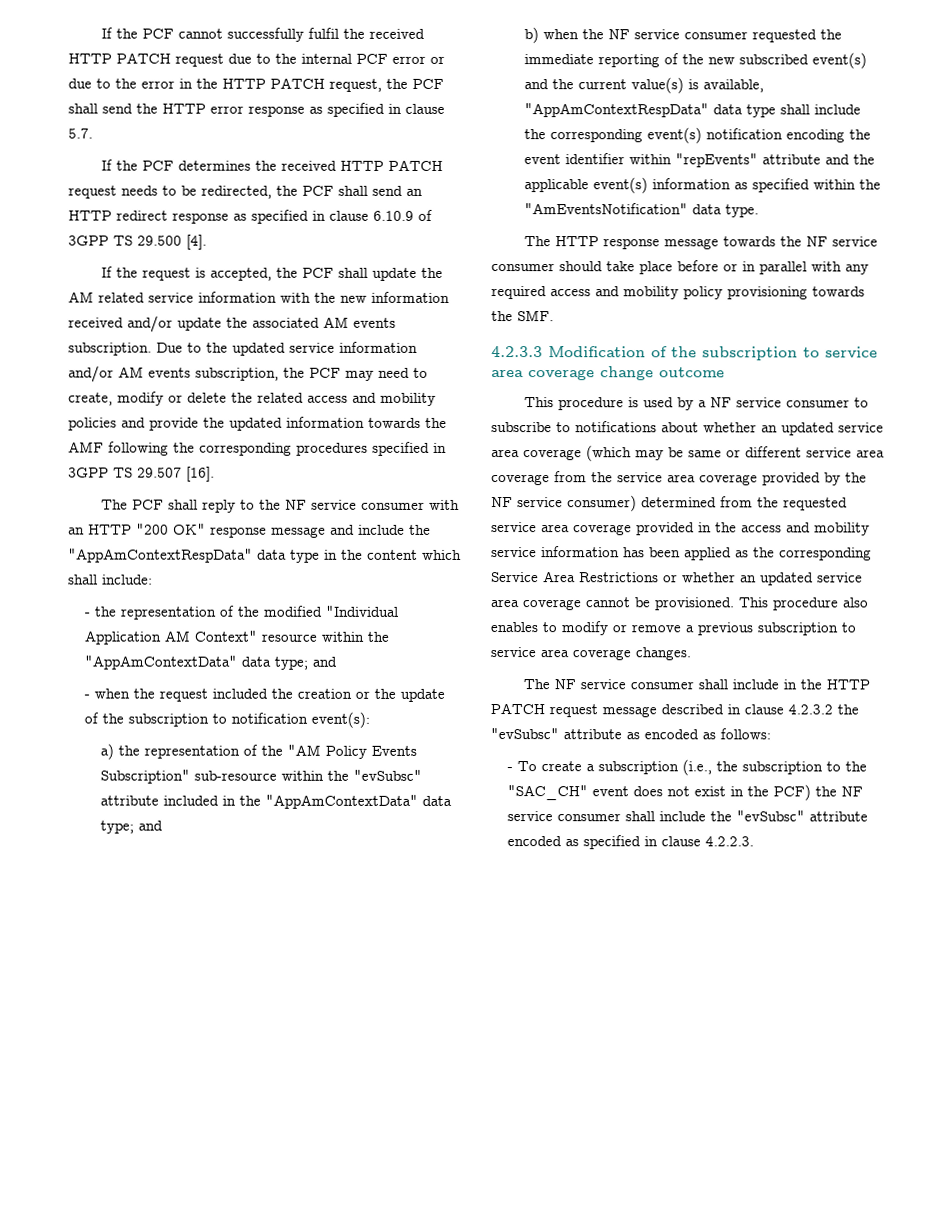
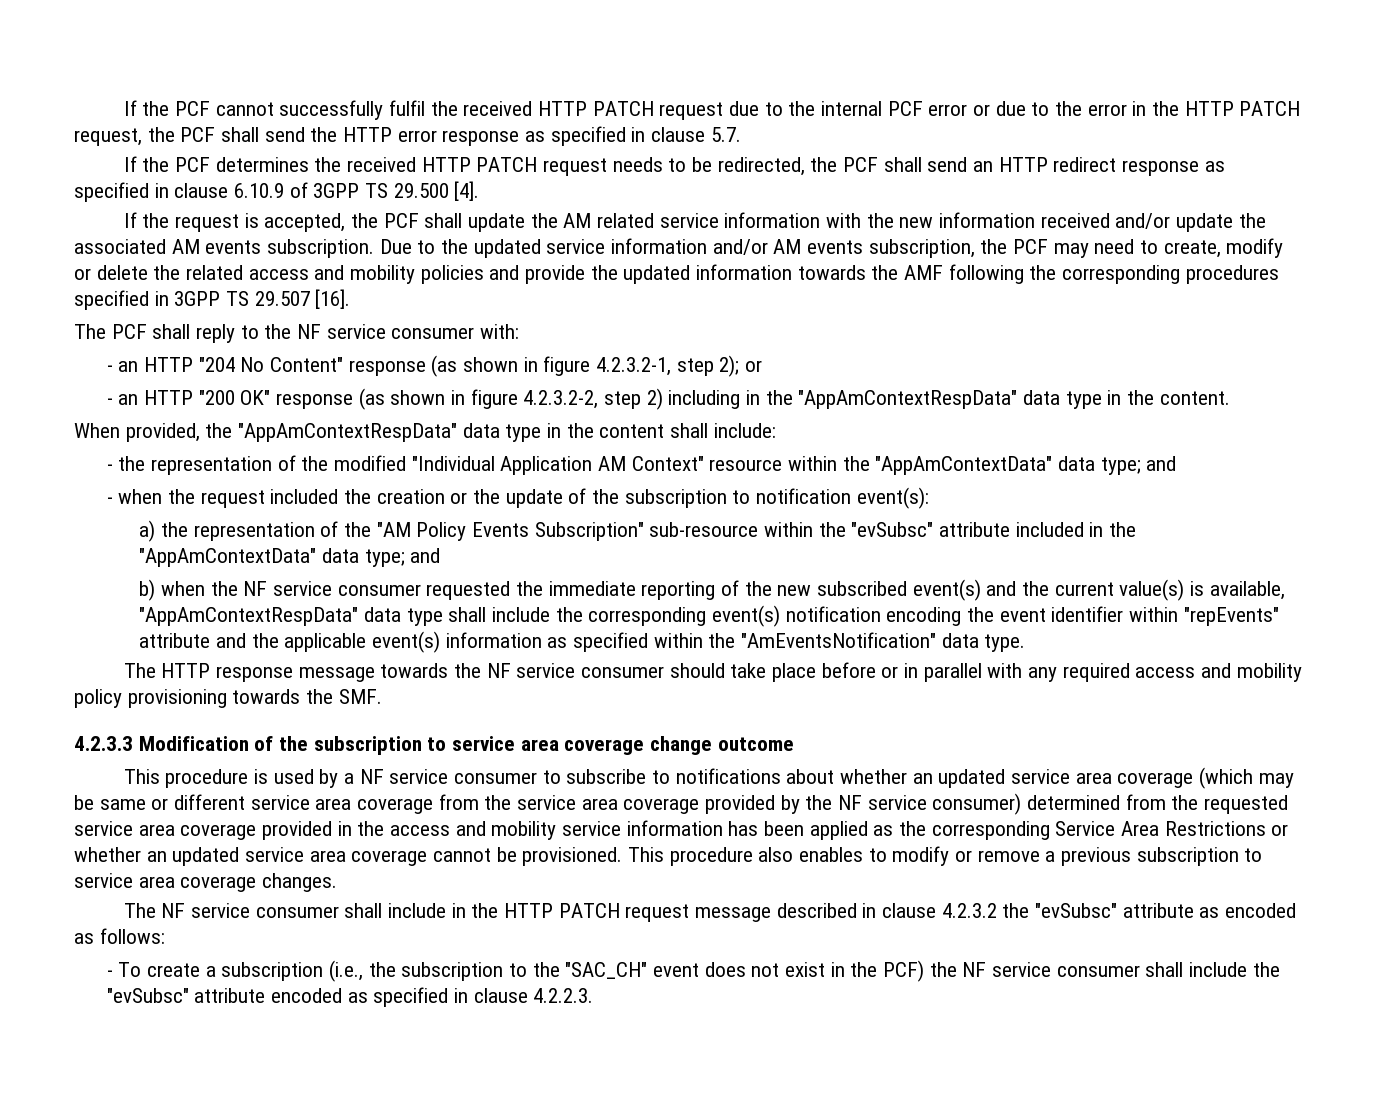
- The PCF shall reply to the NF service consumer with an HTTP "200 OK" response message and include the "AppAmContextRespData" data type in the content which shall include:
+ The PCF shall reply to the NF service consumer with:
+ - an HTTP "204 No Content" response (as shown in figure 4.2.3.2-1, step 2); or
+ - an HTTP "200 OK" response (as shown in figure 4.2.3.2-2, step 2) including in the "AppAmContextRespData" data type in the content.
+ When provided, the "AppAmContextRespData" data type in the content shall include:

